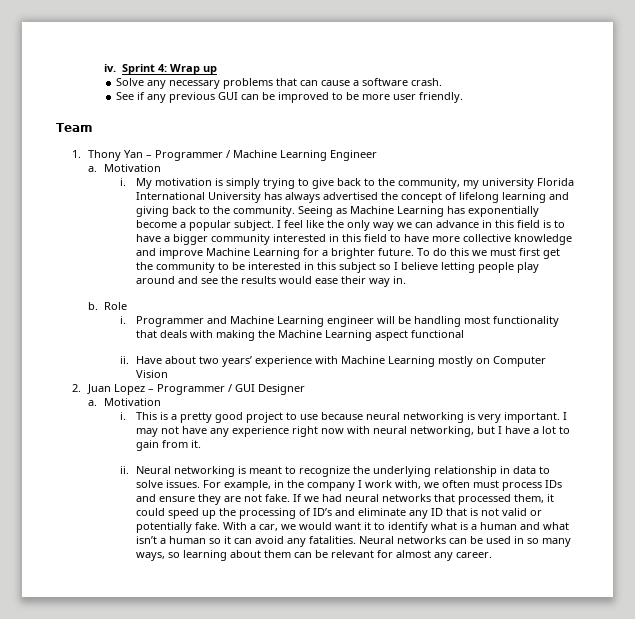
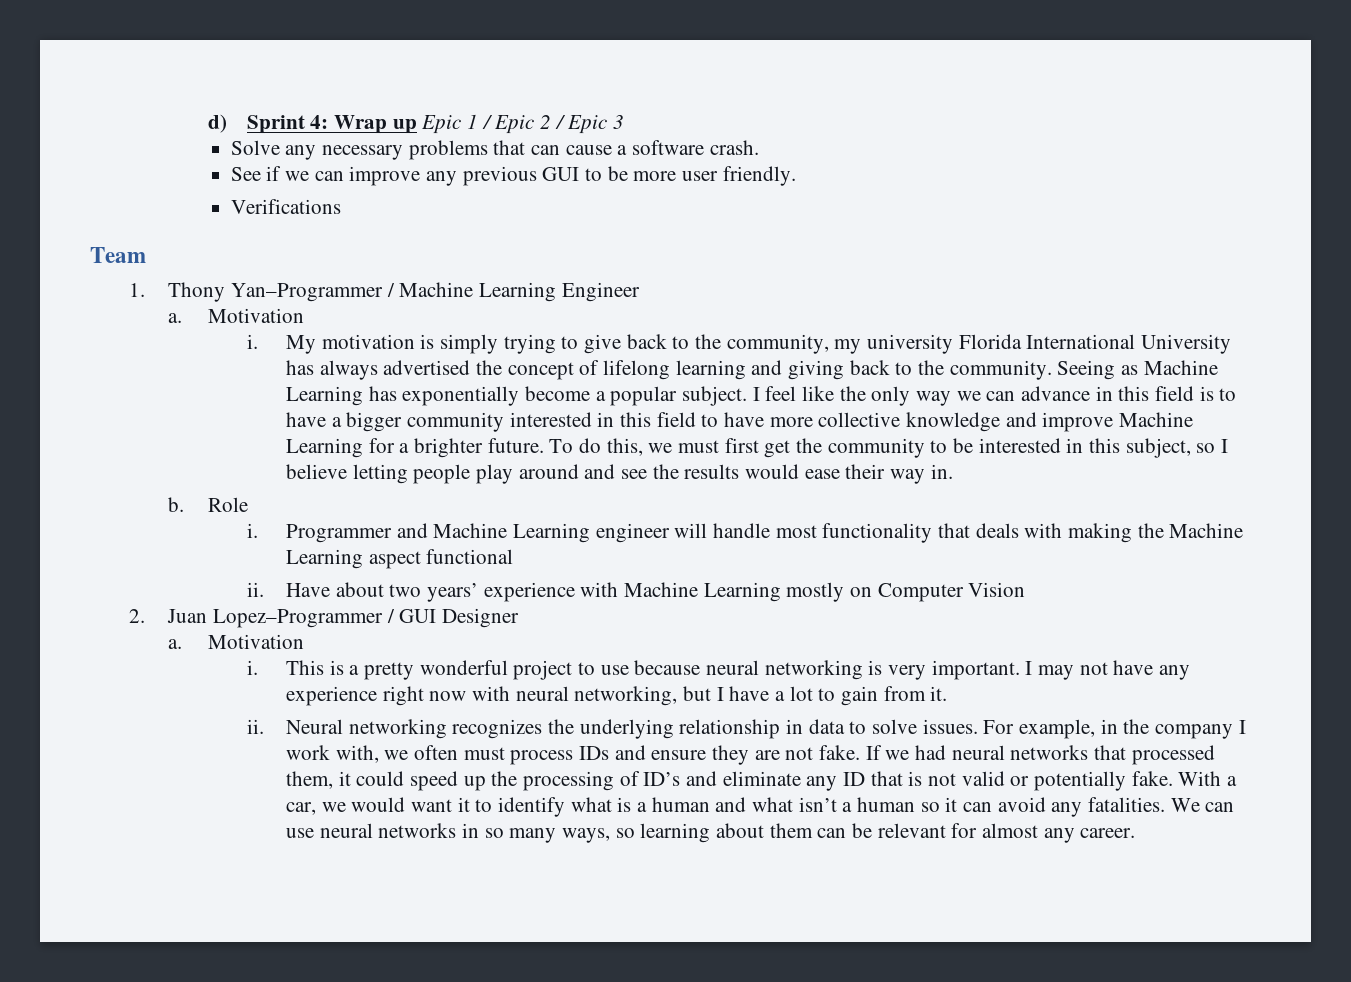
- iv. Sprint 4: Wrap up
+ d) Sprint 4: Wrap up Epic 1 / Epic 2 / Epic 3
- See if any previous GUI can be improved to be more user friendly.
+ See if we can improve any previous GUI to be more user friendly.
+ Verifications
- 1. Thony Yan – Programmer / Machine Learning Engineer
+ 1. Thony Yan–Programmer / Machine Learning Engineer
- To do this we must first get the community to be interested in this subject so I believe letting people play around and see the results would ease their way in.
+ To do this, we must first get the community to be interested in this subject, so I believe letting people play around and see the results would ease their way in.
- Programmer and Machine Learning engineer will be handling most functionality that deals with making the Machine Learning aspect functional
+ Programmer and Machine Learning engineer will handle most functionality that deals with making the Machine Learning aspect functional
- 2. Juan Lopez – Programmer / GUI Designer
+ 2. Juan Lopez–Programmer / GUI Designer
- This is a pretty good project to use because neural networking is very important.
+ This is a pretty wonderful project to use because neural networking is very important.
- Neural networking is meant to recognize the underlying relationship in data to solve issues.
+ Neural networking recognizes the underlying relationship in data to solve issues.
- Neural networks can be used in so many ways, so learning about them can be relevant for almost any career.
+ We can use neural networks in so many ways, so learning about them can be relevant for almost any career.

